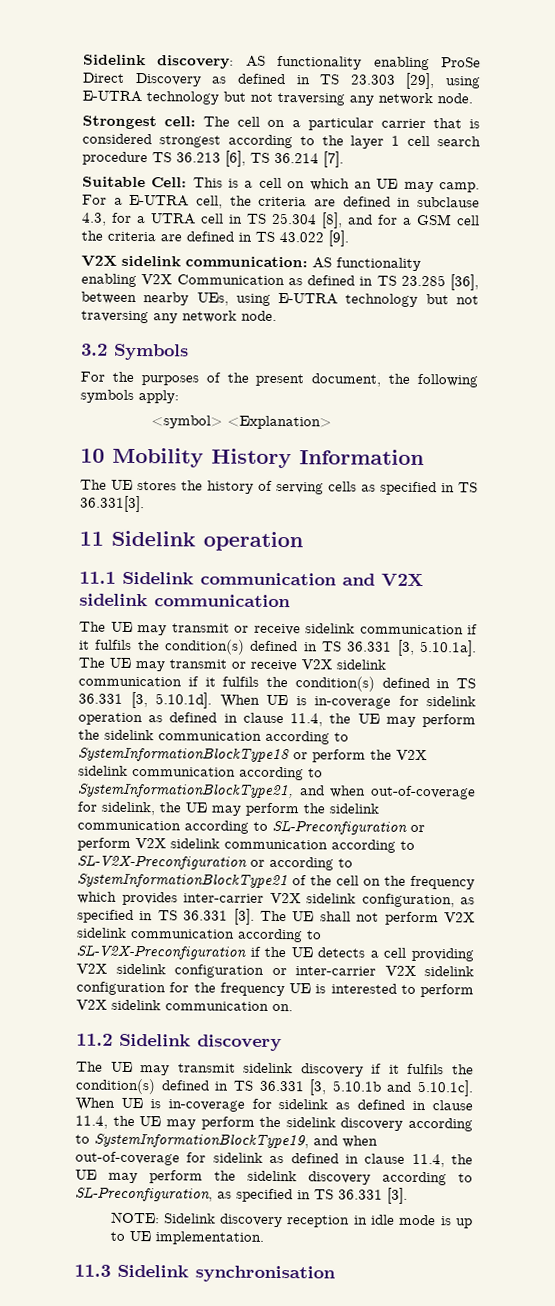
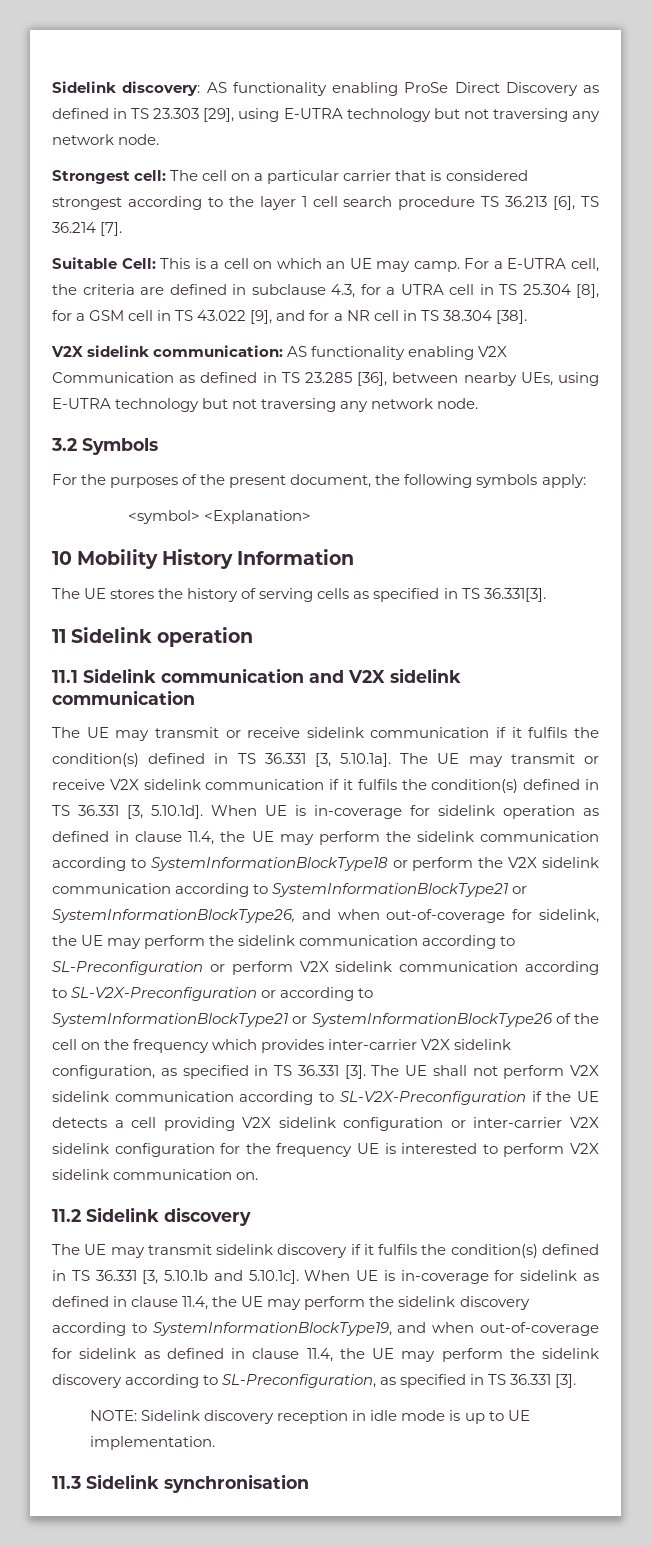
- For a E-UTRA cell, the criteria are defined in subclause 4.3, for a UTRA cell in TS 25.304 [8], and for a GSM cell the criteria are defined in TS 43.022 [9].
+ For a E-UTRA cell, the criteria are defined in subclause 4.3, for a UTRA cell in TS 25.304 [8], for a GSM cell in TS 43.022 [9], and for a NR cell in TS 38.304 [38].
- The UE may transmit or receive sidelink communication if it fulfils the condition(s) defined in TS 36.331 [3, 5.10.1a]. The UE may transmit or receive V2X sidelink communication if it fulfils the condition(s) defined in TS 36.331 [3, 5.10.1d]. When UE is in-coverage for sidelink operation as defined in clause 11.4, the UE may perform the sidelink communication according to SystemInformationBlockType18 or perform the V2X sidelink communication according to SystemInformationBlockType21, and when out-of-coverage for sidelink, the UE may perform the sidelink communication according to SL-Preconfiguration or perform V2X sidelink communication according to SL-V2X-Preconfiguration or according to SystemInformationBlockType21 of the cell on the frequency which provides inter-carrier V2X sidelink configuration, as specified in TS 36.331 [3].
+ The UE may transmit or receive sidelink communication if it fulfils the condition(s) defined in TS 36.331 [3, 5.10.1a]. The UE may transmit or receive V2X sidelink communication if it fulfils the condition(s) defined in TS 36.331 [3, 5.10.1d]. When UE is in-coverage for sidelink operation as defined in clause 11.4, the UE may perform the sidelink communication according to SystemInformationBlockType18 or perform the V2X sidelink communication according to SystemInformationBlockType21 or SystemInformationBlockType26, and when out-of-coverage for sidelink, the UE may perform the sidelink communication according to SL-Preconfiguration or perform V2X sidelink communication according to SL-V2X-Preconfiguration or according to SystemInformationBlockType21 or SystemInformationBlockType26 of the cell on the frequency which provides inter-carrier V2X sidelink configuration, as specified in TS 36.331 [3].

